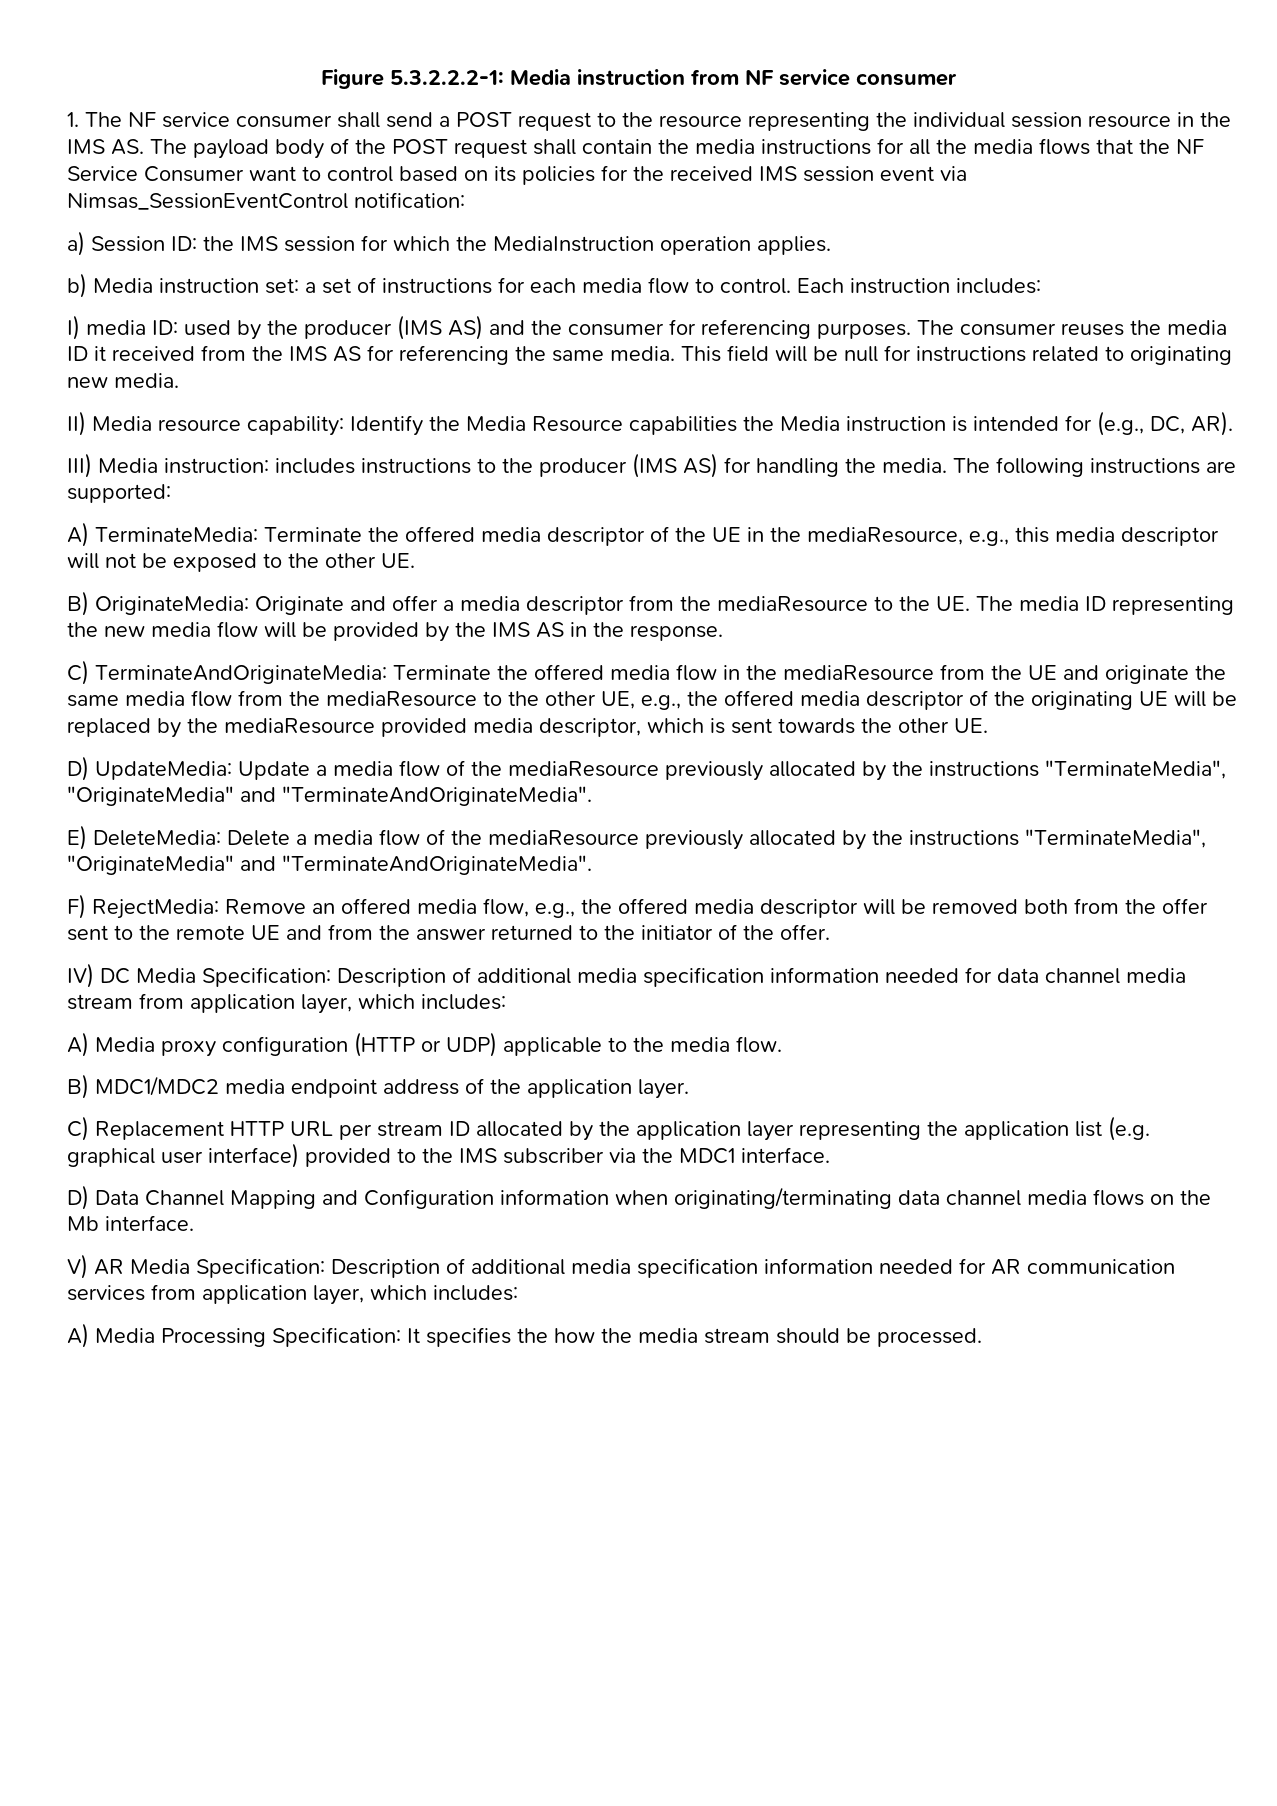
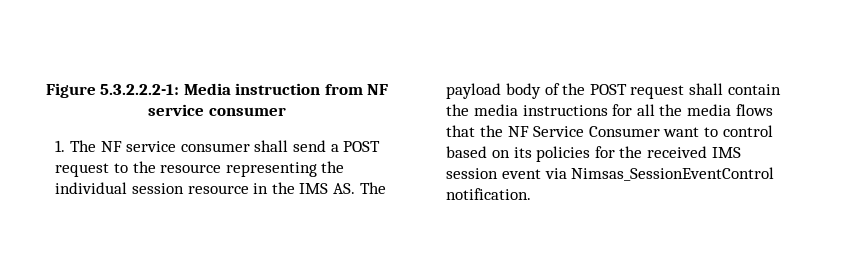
- 1. The NF service consumer shall send a POST request to the resource representing the individual session resource in the IMS AS. The payload body of the POST request shall contain the media instructions for all the media flows that the NF Service Consumer want to control based on its policies for the received IMS session event via Nimsas_SessionEventControl notification:
- a) Session ID: the IMS session for which the MediaInstruction operation applies.
- b) Media instruction set: a set of instructions for each media flow to control. Each instruction includes:
- I) media ID: used by the producer (IMS AS) and the consumer for referencing purposes. The consumer reuses the media ID it received from the IMS AS for referencing the same media. This field will be null for instructions related to originating new media.
- II) Media resource capability: Identify the Media Resource capabilities the Media instruction is intended for (e.g., DC, AR).
- III) Media instruction: includes instructions to the producer (IMS AS) for handling the media. The following instructions are supported:
- A) TerminateMedia: Terminate the offered media descriptor of the UE in the mediaResource, e.g., this media descriptor will not be exposed to the other UE.
- B) OriginateMedia: Originate and offer a media descriptor from the mediaResource to the UE. The media ID representing the new media flow will be provided by the IMS AS in the response.
- C) TerminateAndOriginateMedia: Terminate the offered media flow in the mediaResource from the UE and originate the same media flow from the mediaResource to the other UE, e.g., the offered media descriptor of the originating UE will be replaced by the mediaResource provided media descriptor, which is sent towards the other UE.
- D) UpdateMedia: Update a media flow of the mediaResource previously allocated by the instructions "TerminateMedia", "OriginateMedia" and "TerminateAndOriginateMedia".
- E) DeleteMedia: Delete a media flow of the mediaResource previously allocated by the instructions "TerminateMedia", "OriginateMedia" and "TerminateAndOriginateMedia".
- F) RejectMedia: Remove an offered media flow, e.g., the offered media descriptor will be removed both from the offer sent to the remote UE and from the answer returned to the initiator of the offer.
- IV) DC Media Specification: Description of additional media specification information needed for data channel media stream from application layer, which includes:
- A) Media proxy configuration (HTTP or UDP) applicable to the media flow.
- B) MDC1/MDC2 media endpoint address of the application layer.
- C) Replacement HTTP URL per stream ID allocated by the application layer representing the application list (e.g. graphical user interface) provided to the IMS subscriber via the MDC1 interface.
- D) Data Channel Mapping and Configuration information when originating/terminating data channel media flows on the Mb interface.
- V) AR Media Specification: Description of additional media specification information needed for AR communication services from application layer, which includes:
- A) Media Processing Specification: It specifies the how the media stream should be processed.
+ 1. The NF service consumer shall send a POST request to the resource representing the individual session resource in the IMS AS. The payload body of the POST request shall contain the media instructions for all the media flows that the NF Service Consumer want to control based on its policies for the received IMS session event via Nimsas_SessionEventControl notification.

